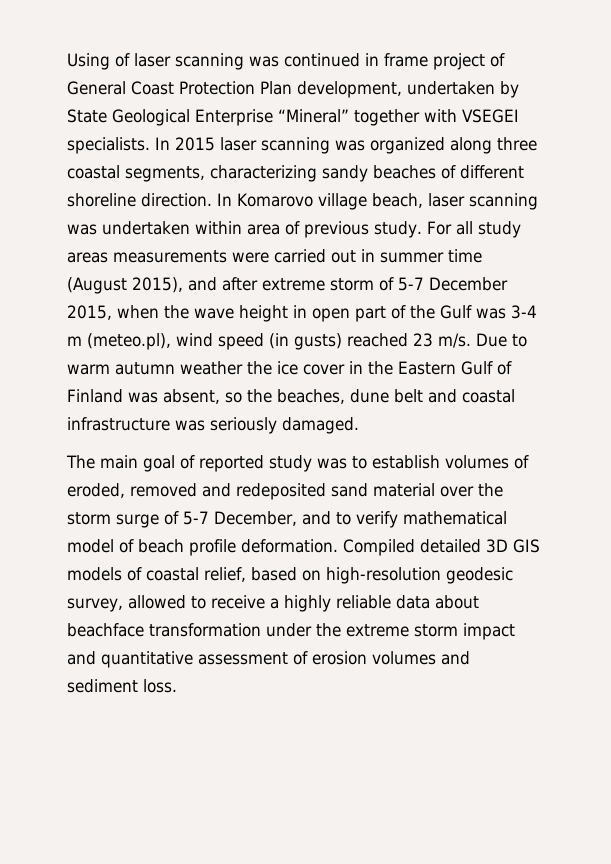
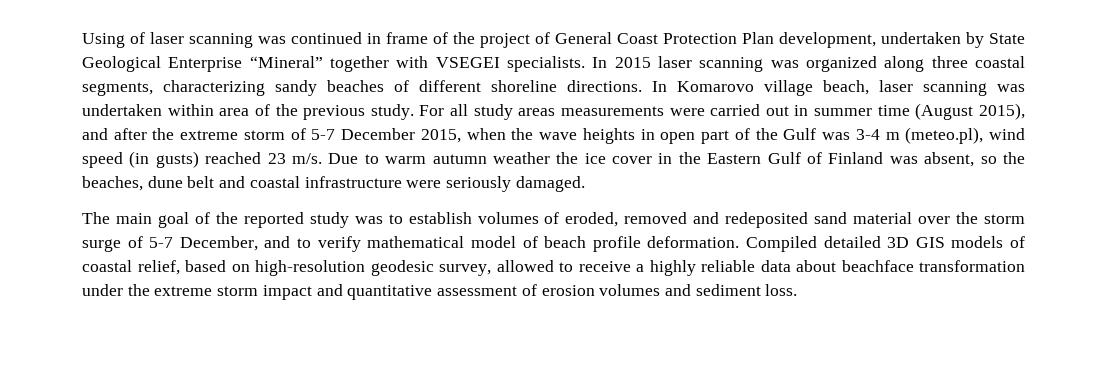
- Using of laser scanning was continued in frame project of General Coast Protection Plan development, undertaken by State Geological Enterprise “Mineral” together with VSEGEI specialists.
+ Using of laser scanning was continued in frame of the project of General Coast Protection Plan development, undertaken by State Geological Enterprise “Mineral” together with VSEGEI specialists.
- In 2015 laser scanning was organized along three coastal segments, characterizing sandy beaches of different shoreline direction.
+ In 2015 laser scanning was organized along three coastal segments, characterizing sandy beaches of different shoreline directions.
- In Komarovo village beach, laser scanning was undertaken within area of previous study.
+ In Komarovo village beach, laser scanning was undertaken within area of the previous study.
- For all study areas measurements were carried out in summer time (August 2015), and after extreme storm of 5-7 December 2015, when the wave height in open part of the Gulf was 3-4 m (meteo.pl), wind speed (in gusts) reached 23 m/s.
+ For all study areas measurements were carried out in summer time (August 2015), and after the extreme storm of 5-7 December 2015, when the wave heights in open part of the Gulf was 3-4 m (meteo.pl), wind speed (in gusts) reached 23 m/s.
- Due to warm autumn weather the ice cover in the Eastern Gulf of Finland was absent, so the beaches, dune belt and coastal infrastructure was seriously damaged.
+ Due to warm autumn weather the ice cover in the Eastern Gulf of Finland was absent, so the beaches, dune belt and coastal infrastructure were seriously damaged.
- The main goal of reported study was to establish volumes of eroded, removed and redeposited sand material over the storm surge of 5-7 December, and to verify mathematical model of beach profile deformation.
+ The main goal of the reported study was to establish volumes of eroded, removed and redeposited sand material over the storm surge of 5-7 December, and to verify mathematical model of beach profile deformation.

